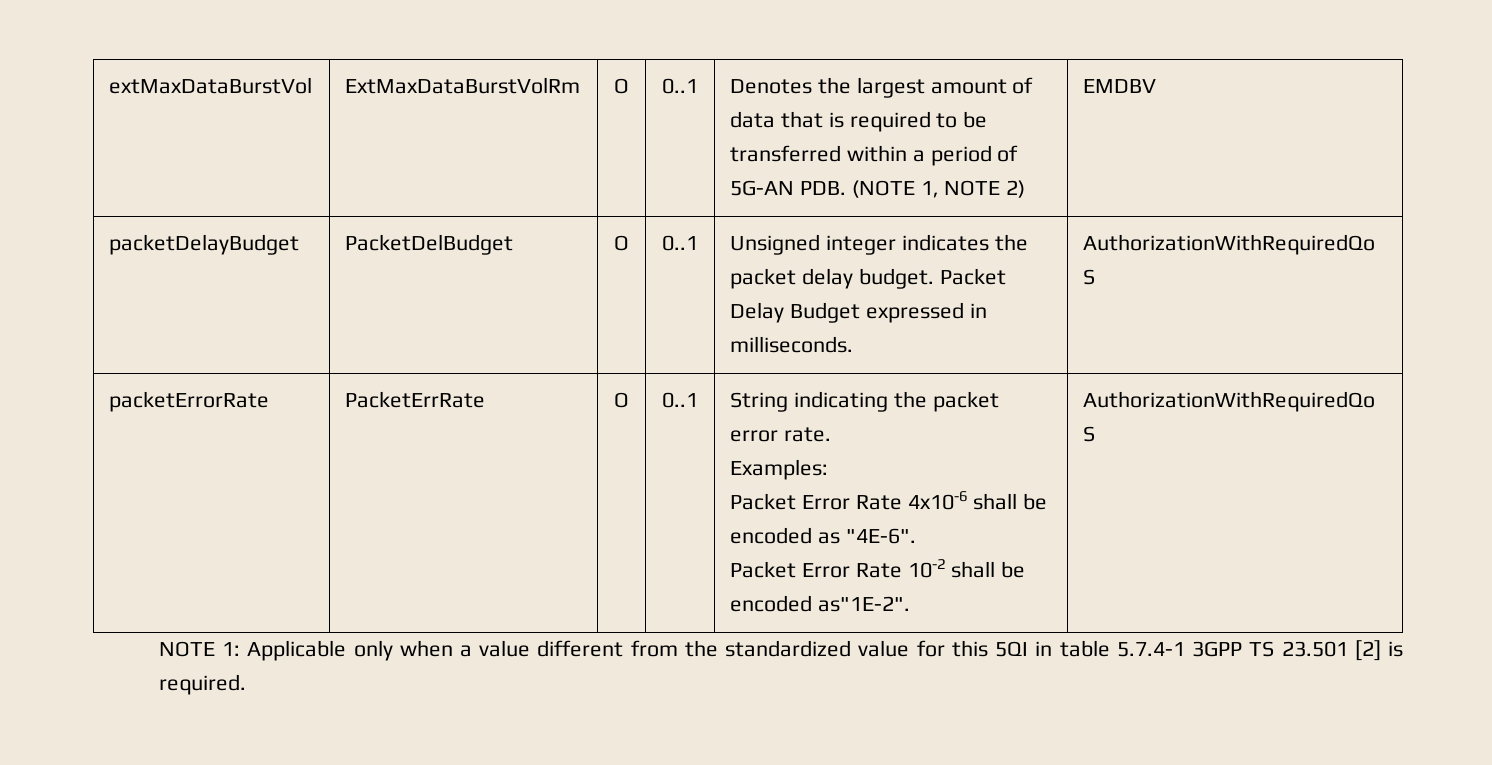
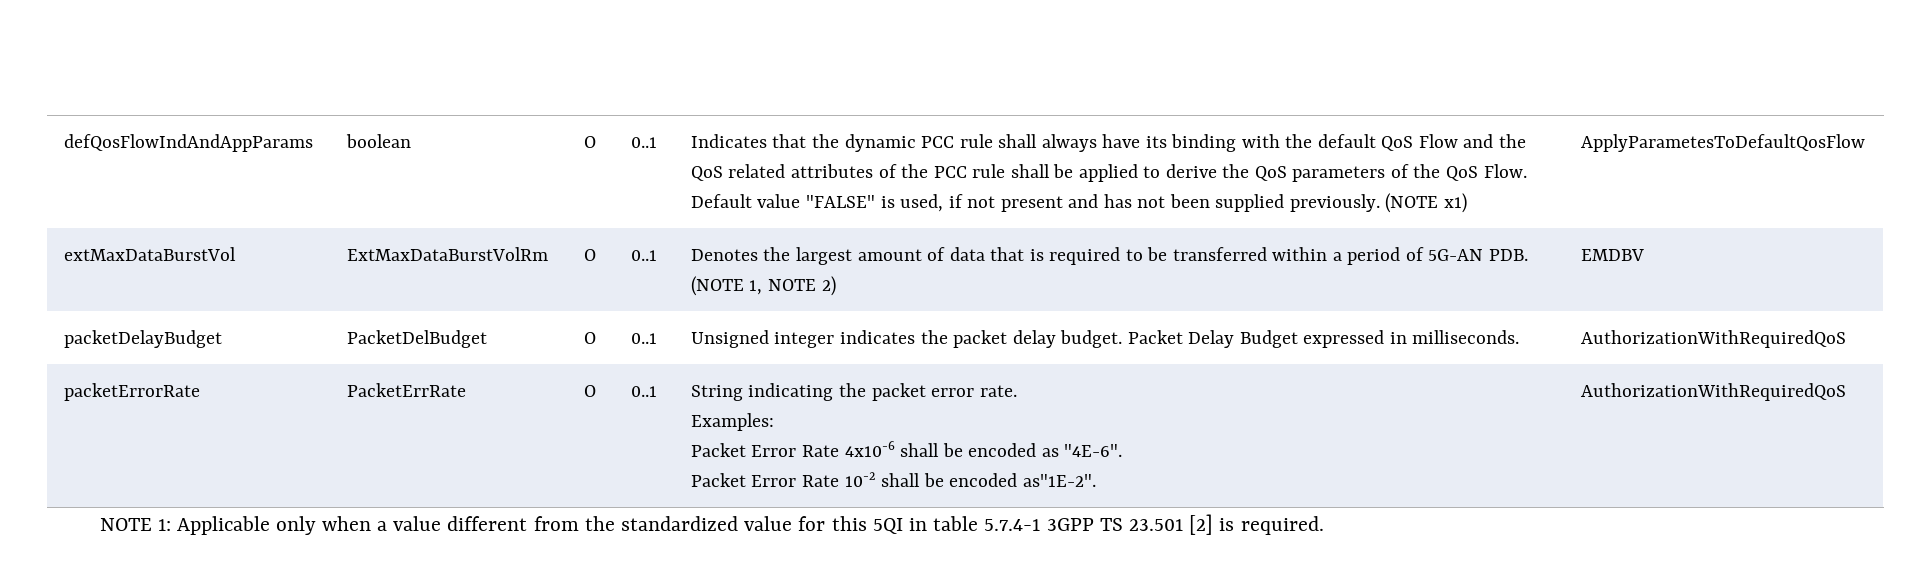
+ defQosFlowIndAndAppParams | boolean | O | 0..1 | Indicates that the dynamic PCC rule shall always have its binding with the default QoS Flow and the QoS related attributes of the PCC rule shall be applied to derive the QoS parameters of the QoS Flow. Default value "FALSE" is used, if not present and has not been supplied previously. (NOTE x1) | ApplyParametesToDefaultQosFlow

